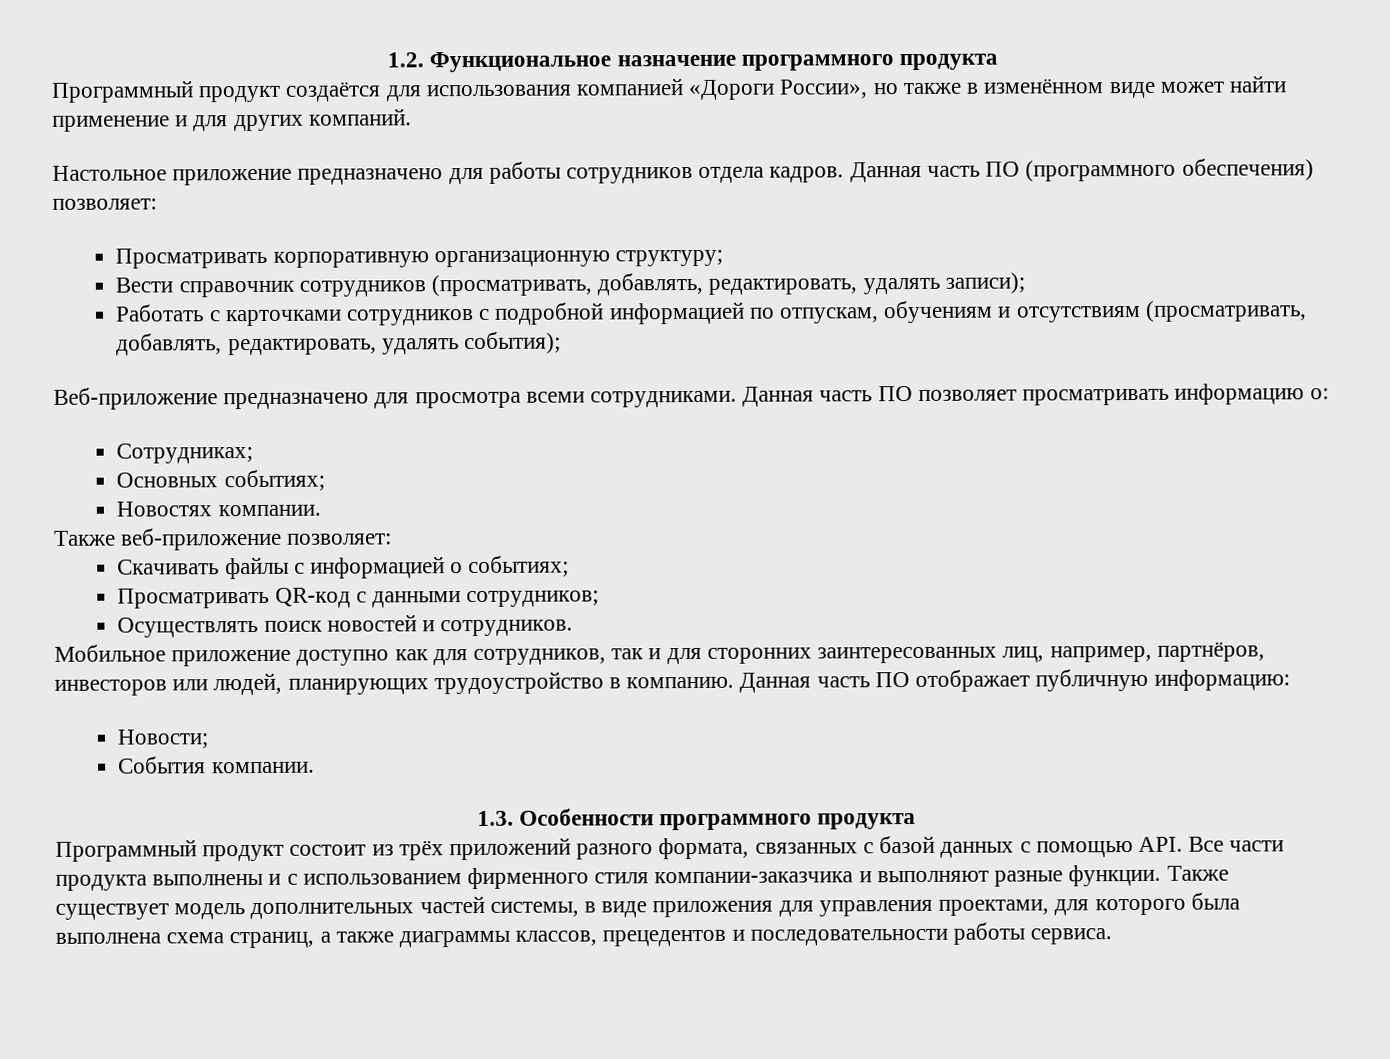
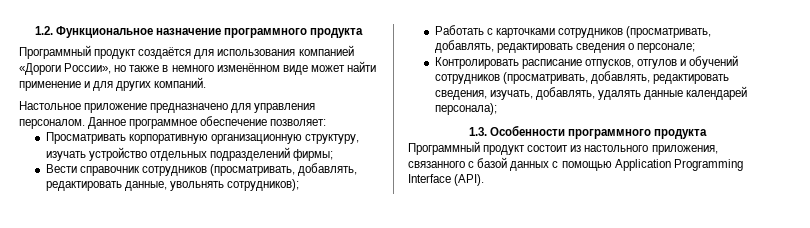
- Программный продукт создаётся для использования компанией «Дороги России», но также в изменённом виде может найти применение и для других компаний.
+ Программный продукт создаётся для использования компанией «Дороги России», но также в немного изменённом виде может найти применение и для других компаний.
- Настольное приложение предназначено для работы сотрудников отдела кадров. Данная часть ПО (программного обеспечения) позволяет:
- Просматривать корпоративную организационную структуру;
+ Настольное приложение предназначено для управления персоналом. Данное программное обеспечение позволяет:
+ Просматривать корпоративную организационную структуру, изучать устройство отдельных подразделений фирмы;
- Вести справочник сотрудников (просматривать, добавлять, редактировать, удалять записи);
+ Вести справочник сотрудников (просматривать, добавлять, редактировать данные, увольнять сотрудников);
- Работать с карточками сотрудников с подробной информацией по отпускам, обучениям и отсутствиям (просматривать, добавлять, редактировать, удалять события);
- Веб-приложение предназначено для просмотра всеми сотрудниками. Данная часть ПО позволяет просматривать информацию о:
- Сотрудниках;
- Основных событиях;
- Новостях компании.
- Также веб-приложение позволяет:
- Скачивать файлы с информацией о событиях;
- Просматривать QR-код с данными сотрудников;
- Осуществлять поиск новостей и сотрудников.
- Мобильное приложение доступно как для сотрудников, так и для сторонних заинтересованных лиц, например, партнёров, инвесторов или людей, планирующих трудоустройство в компанию. Данная часть ПО отображает публичную информацию:
- Новости;
- События компании.
+ Работать с карточками сотрудников (просматривать, добавлять, редактировать сведения о персонале;
+ Контролировать расписание отпусков, отгулов и обучений сотрудников (просматривать, добавлять, редактировать сведения, изучать, добавлять, удалять данные календарей персонала);
- Программный продукт состоит из трёх приложений разного формата, связанных с базой данных с помощью API. Все части продукта выполнены и с использованием фирменного стиля компании-заказчика и выполняют разные функции. Также существует модель дополнительных частей системы, в виде приложения для управления проектами, для которого была выполнена схема страниц, а также диаграммы классов, прецедентов и последовательности работы сервиса.
+ Программный продукт состоит из настольного приложения, связанного с базой данных с помощью Application Programming Interface (API).

